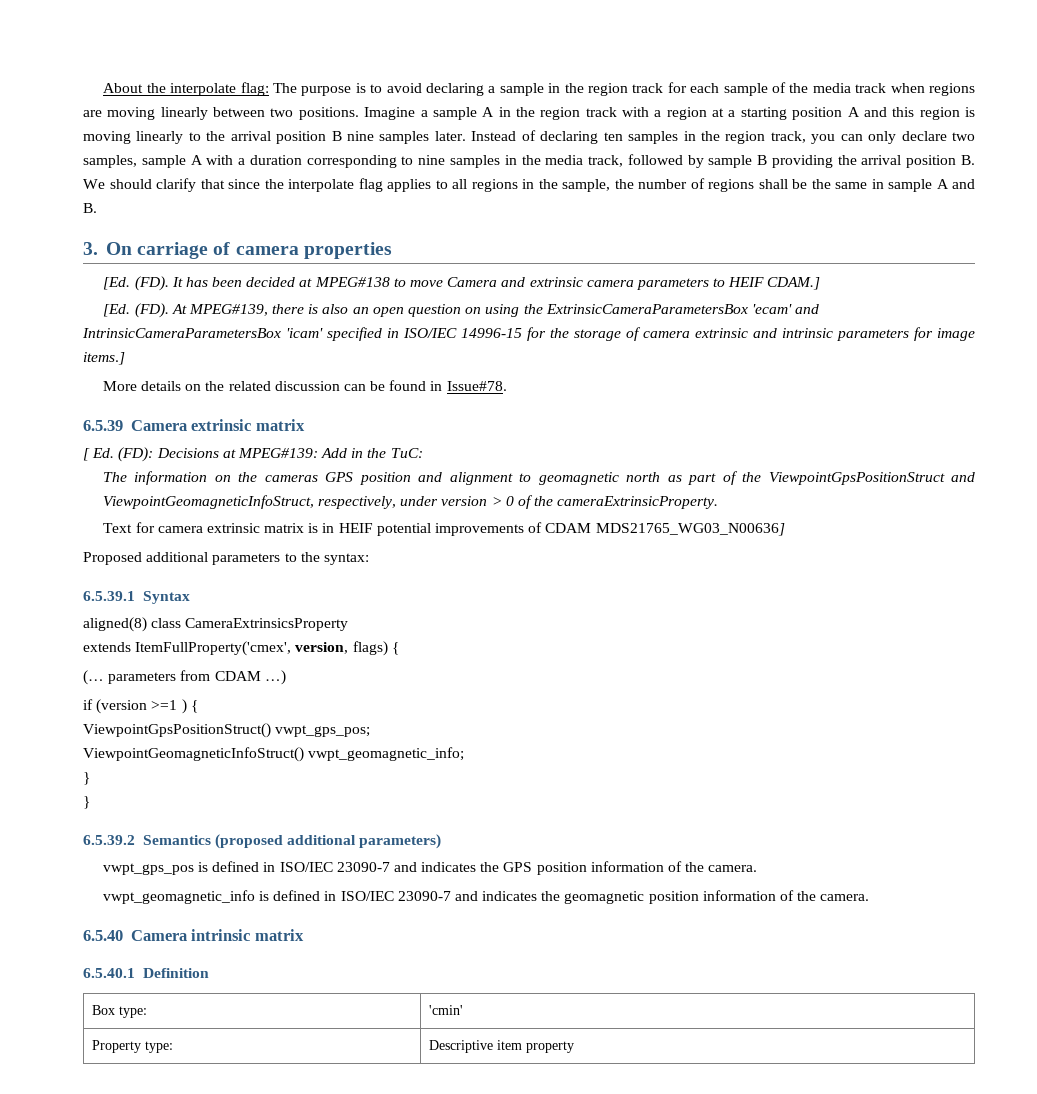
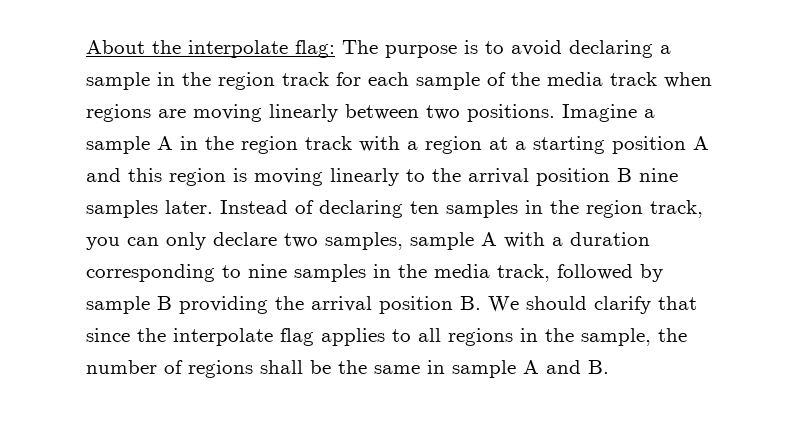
- 3. On carriage of camera properties
- [Ed. (FD). It has been decided at MPEG#138 to move Camera and extrinsic camera parameters to HEIF CDAM.]
- [Ed. (FD). At MPEG#139, there is also an open question on using the ExtrinsicCameraParametersBox 'ecam' and IntrinsicCameraParametersBox 'icam' specified in ISO/IEC 14996-15 for the storage of camera extrinsic and intrinsic parameters for image items.]
- More details on the related discussion can be found in Issue#78.
- 6.5.39 Camera extrinsic matrix
- [ Ed. (FD): Decisions at MPEG#139: Add in the TuC:
- The information on the cameras GPS position and alignment to geomagnetic north as part of the ViewpointGpsPositionStruct and ViewpointGeomagneticInfoStruct, respectively, under version > 0 of the cameraExtrinsicProperty.
- Text for camera extrinsic matrix is in HEIF potential improvements of CDAM MDS21765_WG03_N00636]
- Proposed additional parameters to the syntax:
- 6.5.39.1 Syntax
- aligned(8) class CameraExtrinsicsProperty
- extends ItemFullProperty('cmex', version, flags) {
- (… parameters from CDAM …)
- if (version >=1 ) {
- ViewpointGpsPositionStruct() vwpt_gps_pos;
- ViewpointGeomagneticInfoStruct() vwpt_geomagnetic_info;
- }
- }
- 6.5.39.2 Semantics (proposed additional parameters)
- vwpt_gps_pos is defined in ISO/IEC 23090-7 and indicates the GPS position information of the camera.
- vwpt_geomagnetic_info is defined in ISO/IEC 23090-7 and indicates the geomagnetic position information of the camera.
- 6.5.40 Camera intrinsic matrix
- 6.5.40.1 Definition
- Box type: | 'cmin'
- Property type: | Descriptive item property

